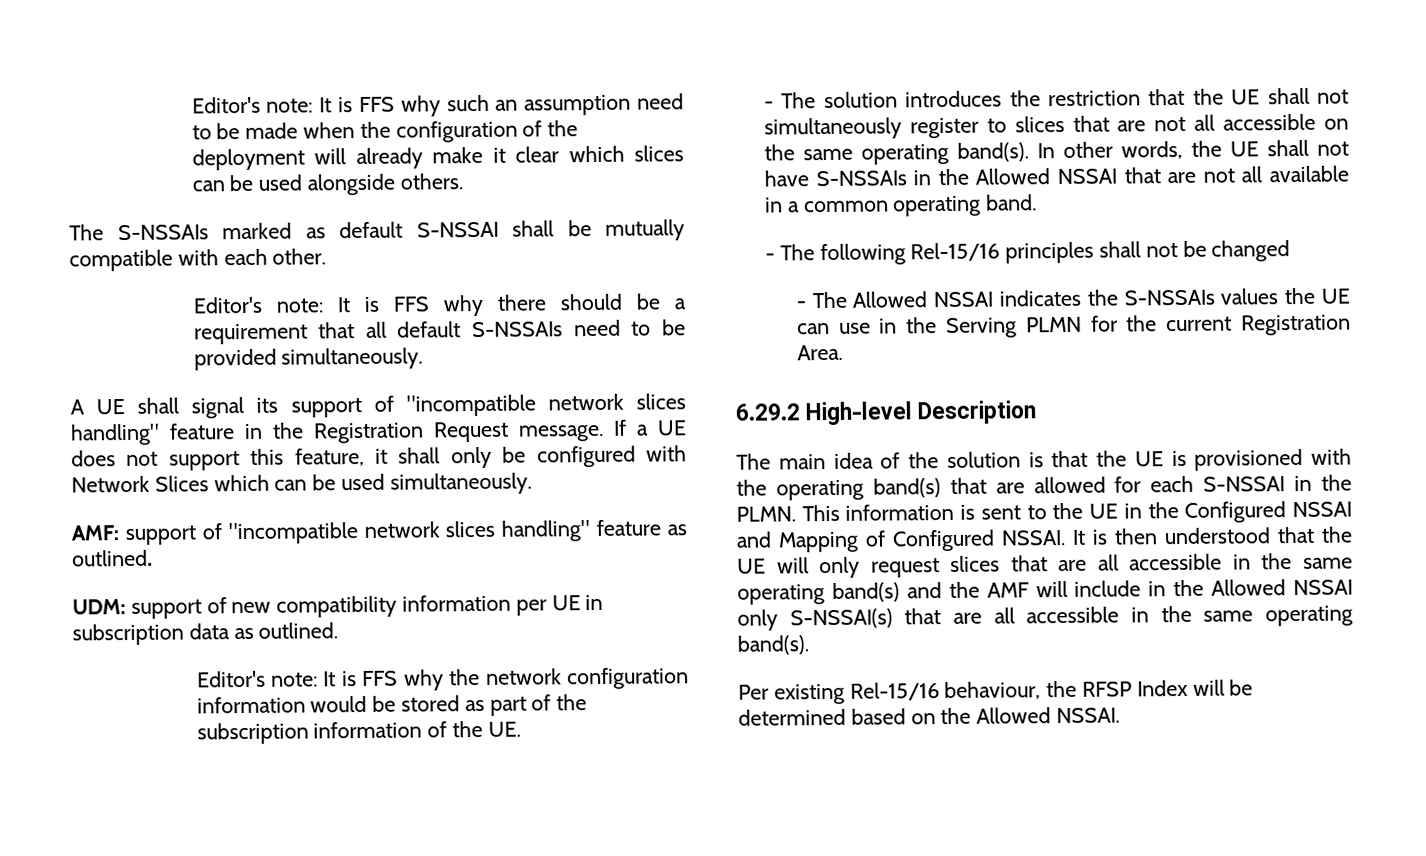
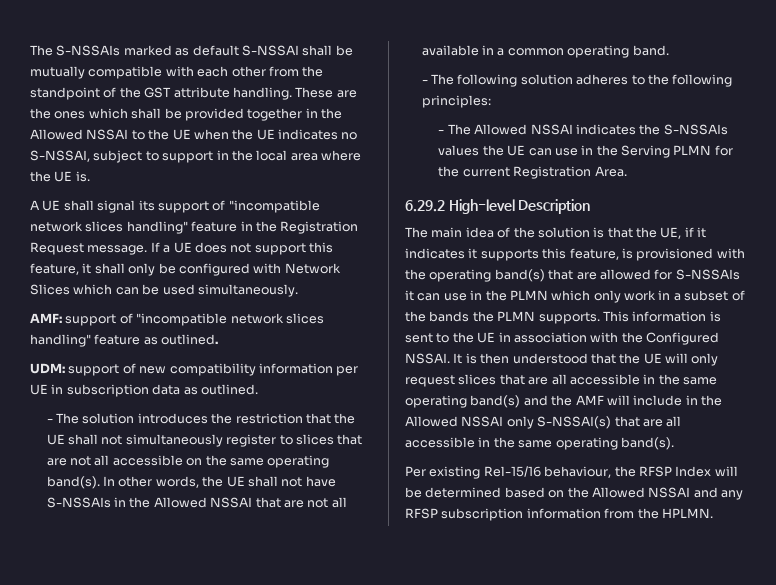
- Editor's note: It is FFS why such an assumption need to be made when the configuration of the deployment will already make it clear which slices can be used alongside others.
- The S-NSSAIs marked as default S-NSSAI shall be mutually compatible with each other.
- Editor's note: It is FFS why there should be a requirement that all default S-NSSAIs need to be provided simultaneously.
+ The S-NSSAIs marked as default S-NSSAI shall be mutually compatible with each other from the standpoint of the GST attribute handling. These are the ones which shall be provided together in the Allowed NSSAI to the UE when the UE indicates no S-NSSAI, subject to support in the local area where the UE is.
- Editor's note: It is FFS why the network configuration information would be stored as part of the subscription information of the UE.
- - The following Rel-15/16 principles shall not be changed
+ - The following solution adheres to the following principles:
- The main idea of the solution is that the UE is provisioned with the operating band(s) that are allowed for each S-NSSAI in the PLMN.
+ The main idea of the solution is that the UE, if it indicates it supports this feature, is provisioned with the operating band(s) that are allowed for S-NSSAIs it can use in the PLMN which only work in a subset of the bands the PLMN supports.
- This information is sent to the UE in the Configured NSSAI and Mapping of Configured NSSAI.
+ This information is sent to the UE in association with the Configured NSSAI.
- Per existing Rel-15/16 behaviour, the RFSP Index will be determined based on the Allowed NSSAI.
+ Per existing Rel-15/16 behaviour, the RFSP Index will be determined based on the Allowed NSSAI and any RFSP subscription information from the HPLMN.

